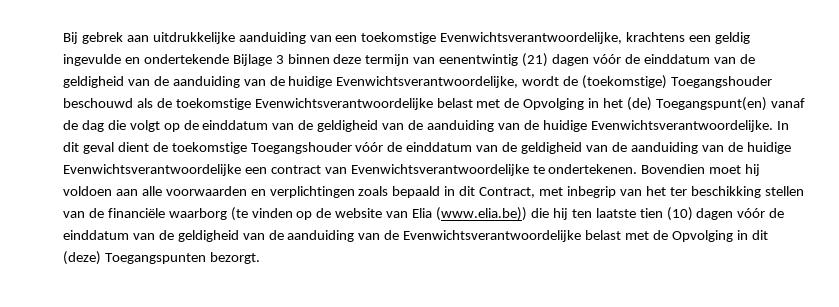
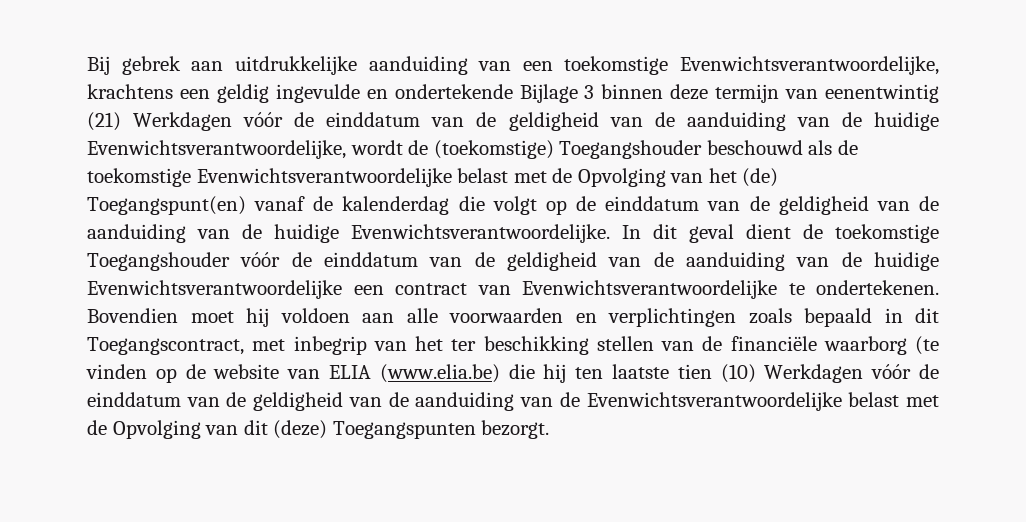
- Bij gebrek aan uitdrukkelijke aanduiding van een toekomstige Evenwichtsverantwoordelijke, krachtens een geldig ingevulde en ondertekende Bijlage 3 binnen deze termijn van eenentwintig (21) dagen vóór de einddatum van de geldigheid van de aanduiding van de huidige Evenwichtsverantwoordelijke, wordt de (toekomstige) Toegangshouder beschouwd als de toekomstige Evenwichtsverantwoordelijke belast met de Opvolging in het (de) Toegangspunt(en) vanaf de dag die volgt op de einddatum van de geldigheid van de aanduiding van de huidige Evenwichtsverantwoordelijke.
+ Bij gebrek aan uitdrukkelijke aanduiding van een toekomstige Evenwichtsverantwoordelijke, krachtens een geldig ingevulde en ondertekende Bijlage 3 binnen deze termijn van eenentwintig (21) Werkdagen vóór de einddatum van de geldigheid van de aanduiding van de huidige Evenwichtsverantwoordelijke, wordt de (toekomstige) Toegangshouder beschouwd als de toekomstige Evenwichtsverantwoordelijke belast met de Opvolging van het (de) Toegangspunt(en) vanaf de kalenderdag die volgt op de einddatum van de geldigheid van de aanduiding van de huidige Evenwichtsverantwoordelijke.
- Bovendien moet hij voldoen aan alle voorwaarden en verplichtingen zoals bepaald in dit Contract, met inbegrip van het ter beschikking stellen van de financiële waarborg (te vinden op de website van Elia (www.elia.be)) die hij ten laatste tien (10) dagen vóór de einddatum van de geldigheid van de aanduiding van de Evenwichtsverantwoordelijke belast met de Opvolging in dit (deze) Toegangspunten bezorgt.
+ Bovendien moet hij voldoen aan alle voorwaarden en verplichtingen zoals bepaald in dit Toegangscontract, met inbegrip van het ter beschikking stellen van de financiële waarborg (te vinden op de website van ELIA (www.elia.be) die hij ten laatste tien (10) Werkdagen vóór de einddatum van de geldigheid van de aanduiding van de Evenwichtsverantwoordelijke belast met de Opvolging van dit (deze) Toegangspunten bezorgt.

